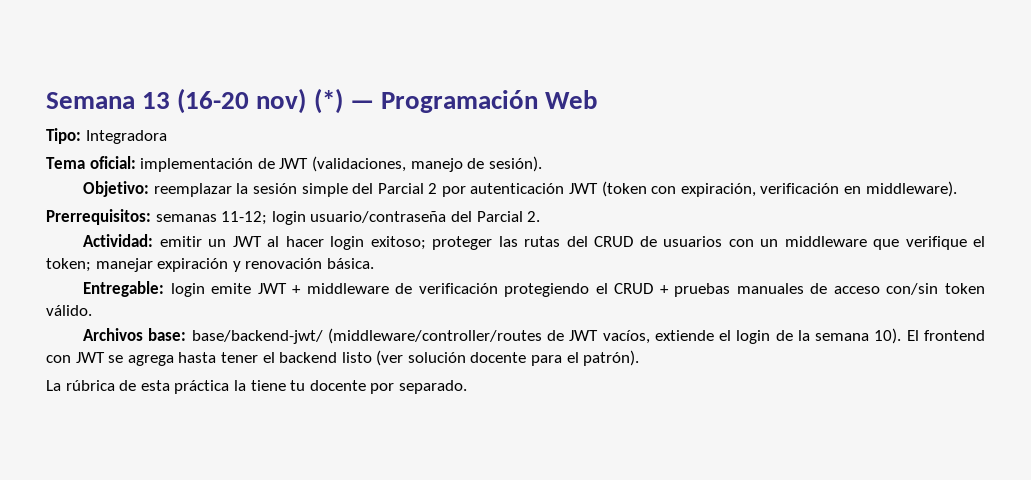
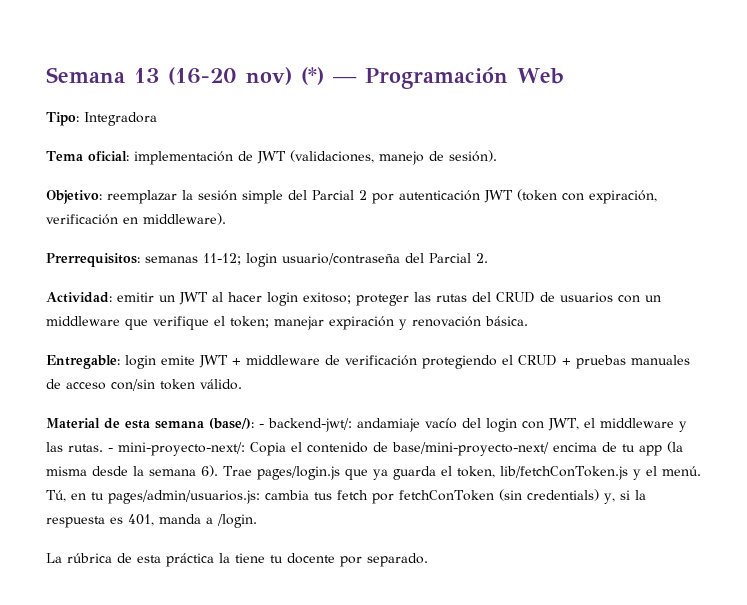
- Archivos base: base/backend-jwt/ (middleware/controller/routes de JWT vacíos, extiende el login de la semana 10). El frontend con JWT se agrega hasta tener el backend listo (ver solución docente para el patrón).
+ Material de esta semana (base/): - backend-jwt/: andamiaje vacío del login con JWT, el middleware y las rutas. - mini-proyecto-next/: Copia el contenido de base/mini-proyecto-next/ encima de tu app (la misma desde la semana 6). Trae pages/login.js que ya guarda el token, lib/fetchConToken.js y el menú. Tú, en tu pages/admin/usuarios.js: cambia tus fetch por fetchConToken (sin credentials) y, si la respuesta es 401, manda a /login.

